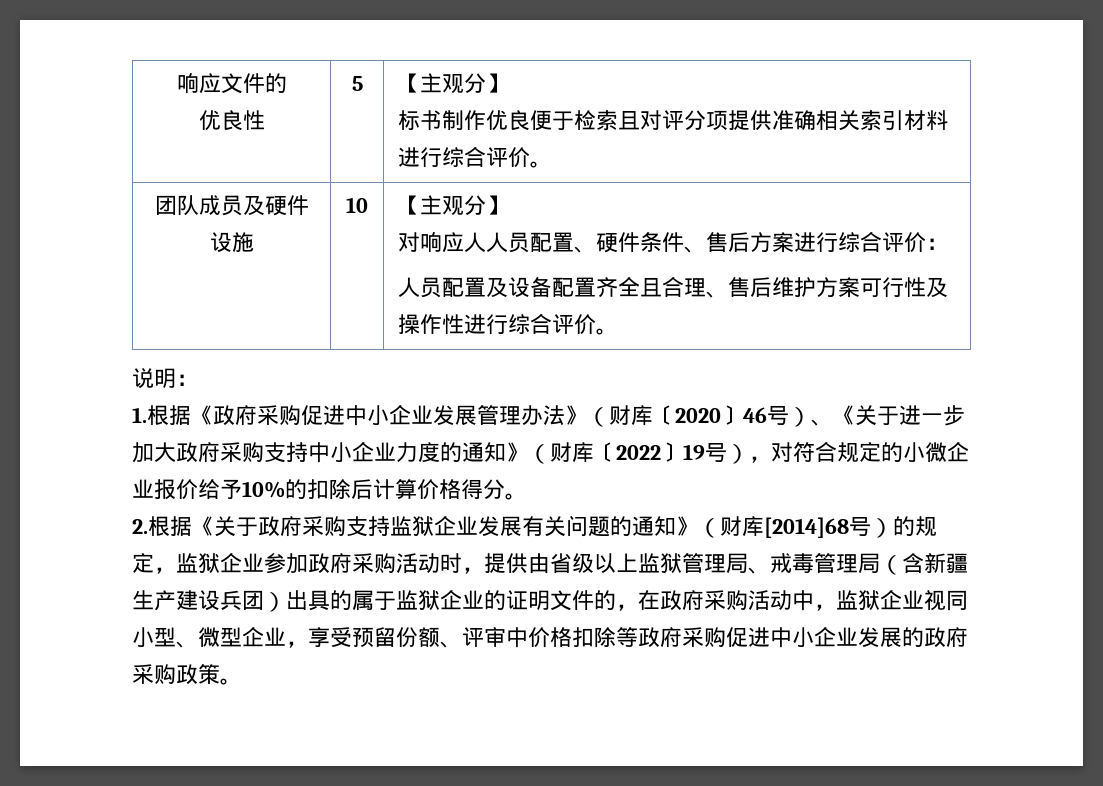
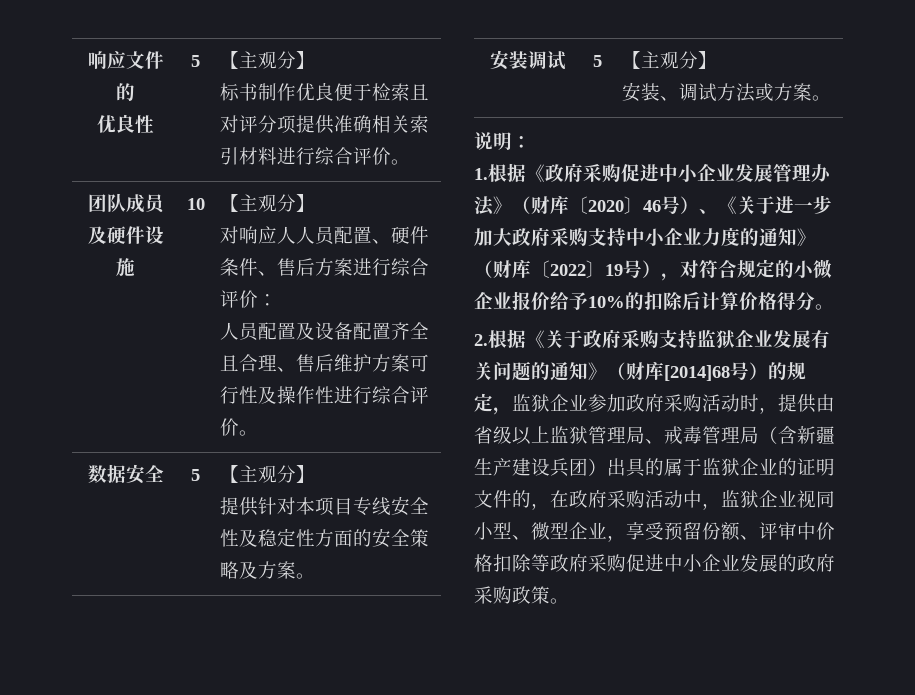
+ 数据安全 | 5 | 【主观分】
+ 提供针对本项目专线安全性及稳定性方面的安全策略及方案。
+ 安装调试 | 5 | 【主观分】
+ 安装、调试方法或方案。

